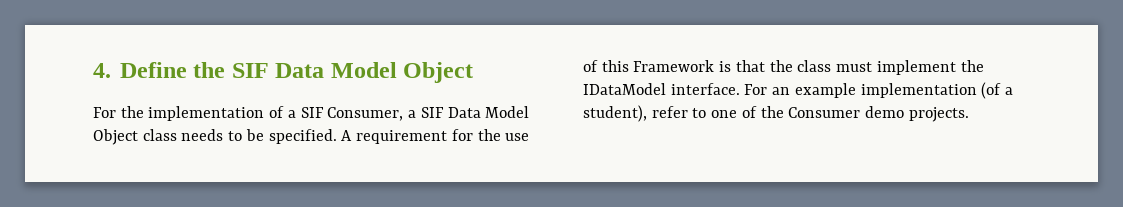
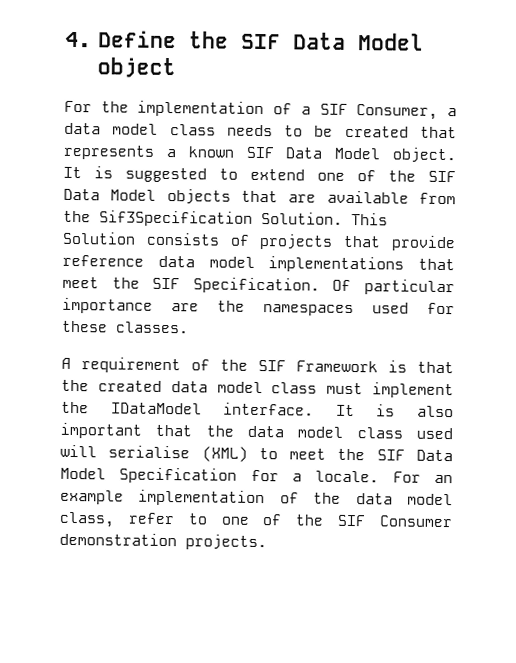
- 4. Define the SIF Data Model Object
+ 4. Define the SIF Data Model object
- For the implementation of a SIF Consumer, a SIF Data Model Object class needs to be specified. A requirement for the use of this Framework is that the class must implement the IDataModel interface.
+ For the implementation of a SIF Consumer, a data model class needs to be created that represents a known SIF Data Model object. It is suggested to extend one of the SIF Data Model objects that are available from the Sif3Specification Solution. This Solution consists of projects that provide reference data model implementations that meet the SIF Specification. Of particular importance are the namespaces used for these classes.
+ A requirement of the SIF Framework is that the created data model class must implement the IDataModel interface.
- For an example implementation (of a student), refer to one of the Consumer demo projects.
+ It is also important that the data model class used will serialise (XML) to meet the SIF Data Model Specification for a locale. For an example implementation of the data model class, refer to one of the SIF Consumer demonstration projects.

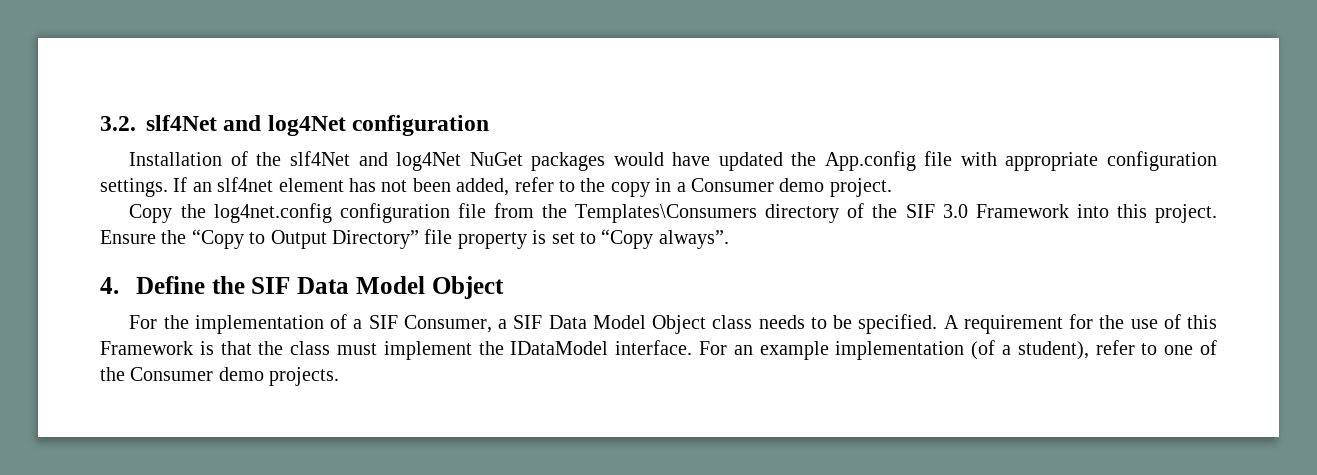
+ 3.2. slf4Net and log4Net configuration
+ Installation of the slf4Net and log4Net NuGet packages would have updated the App.config file with appropriate configuration settings. If an slf4net element has not been added, refer to the copy in a Consumer demo project.
+ Copy the log4net.config configuration file from the Templates\Consumers directory of the SIF 3.0 Framework into this project. Ensure the “Copy to Output Directory” file property is set to “Copy always”.
- 4. Define the SIF Data Model object
+ 4. Define the SIF Data Model Object
- For the implementation of a SIF Consumer, a data model class needs to be created that represents a known SIF Data Model object. It is suggested to extend one of the SIF Data Model objects that are available from the Sif3Specification Solution. This Solution consists of projects that provide reference data model implementations that meet the SIF Specification. Of particular importance are the namespaces used for these classes.
- A requirement of the SIF Framework is that the created data model class must implement the IDataModel interface.
+ For the implementation of a SIF Consumer, a SIF Data Model Object class needs to be specified. A requirement for the use of this Framework is that the class must implement the IDataModel interface.
- It is also important that the data model class used will serialise (XML) to meet the SIF Data Model Specification for a locale. For an example implementation of the data model class, refer to one of the SIF Consumer demonstration projects.
+ For an example implementation (of a student), refer to one of the Consumer demo projects.

